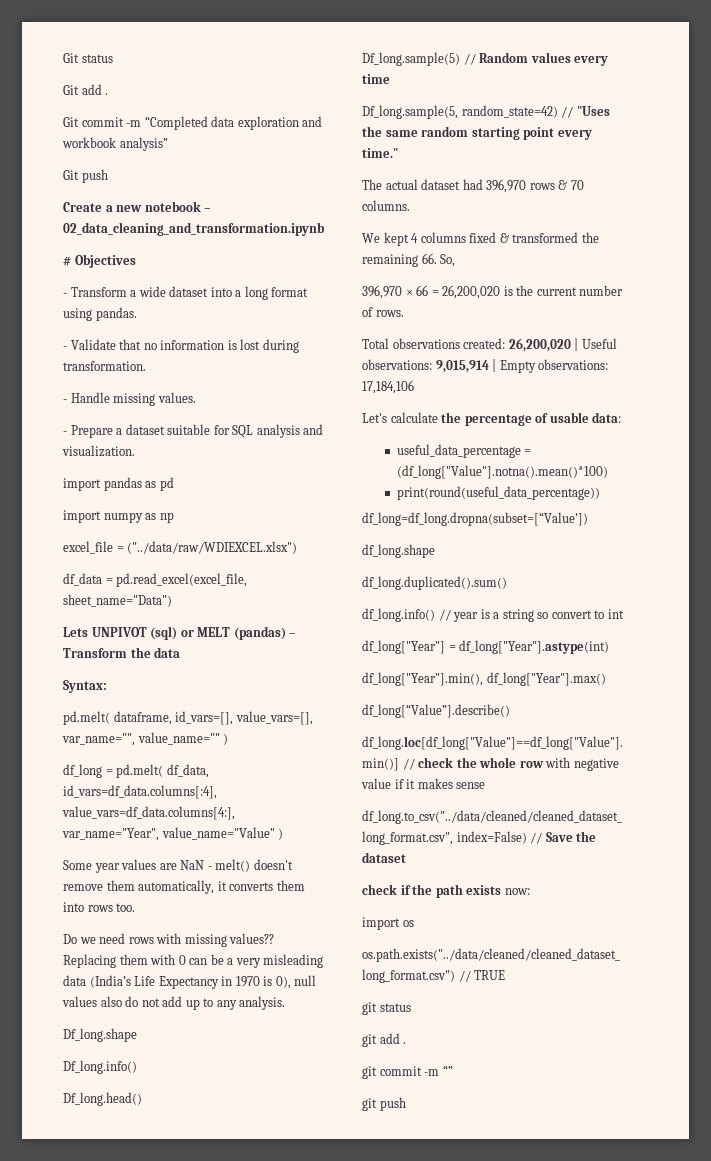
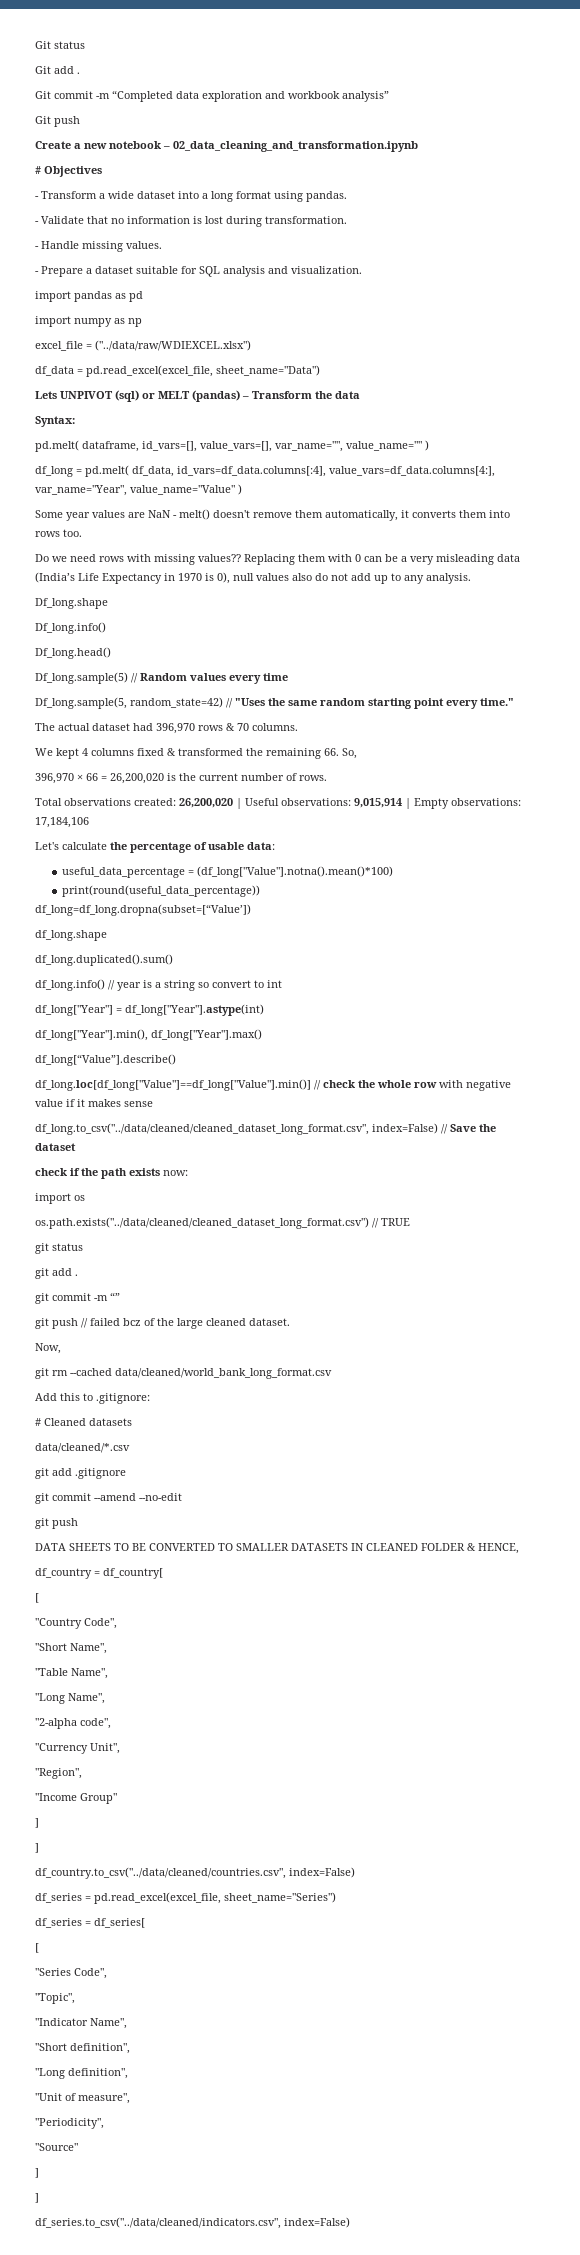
+ git push // failed bcz of the large cleaned dataset.
+ Now,
+ git rm --cached data/cleaned/world_bank_long_format.csv
+ Add this to .gitignore:
+ # Cleaned datasets
+ data/cleaned/*.csv
+ git add .gitignore
+ git commit --amend --no-edit
  git push
+ DATA SHEETS TO BE CONVERTED TO SMALLER DATASETS IN CLEANED FOLDER & HENCE,
+ df_country = df_country[
+ [
+ "Country Code",
+ "Short Name",
+ "Table Name",
+ "Long Name",
+ "2-alpha code",
+ "Currency Unit",
+ "Region",
+ "Income Group"
+ ]
+ ]
+ df_country.to_csv("../data/cleaned/countries.csv", index=False)
+ df_series = pd.read_excel(excel_file, sheet_name="Series")
+ df_series = df_series[
+ [
+ "Series Code",
+ "Topic",
+ "Indicator Name",
+ "Short definition",
+ "Long definition",
+ "Unit of measure",
+ "Periodicity",
+ "Source"
+ ]
+ ]
+ df_series.to_csv("../data/cleaned/indicators.csv", index=False)

